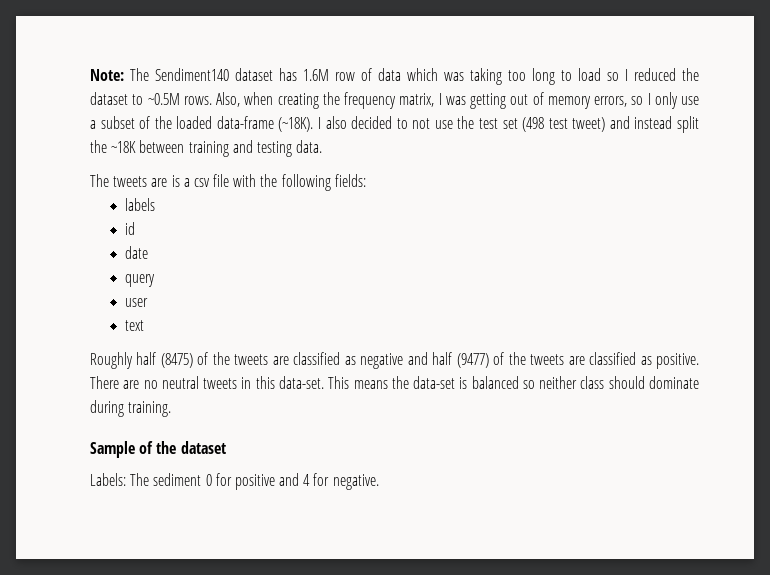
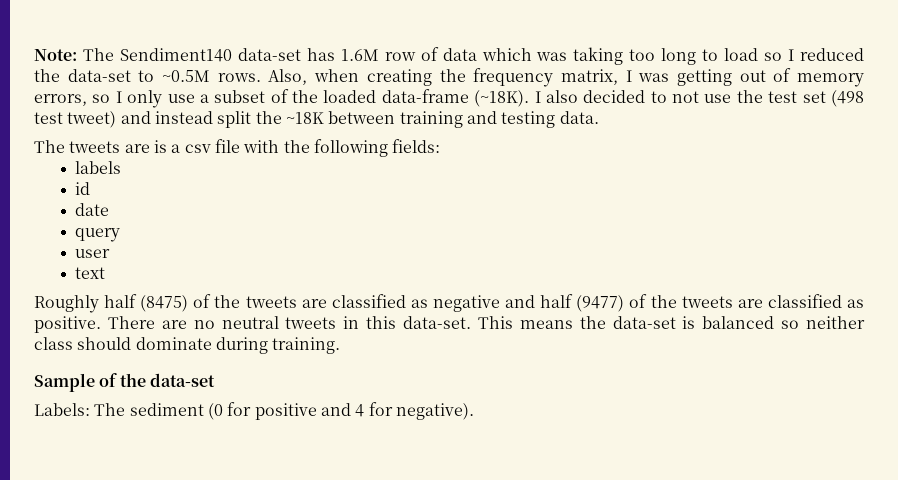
- Note: The Sendiment140 dataset has 1.6M row of data which was taking too long to load so I reduced the dataset to ~0.5M rows.
+ Note: The Sendiment140 data-set has 1.6M row of data which was taking too long to load so I reduced the data-set to ~0.5M rows.
- Sample of the dataset
+ Sample of the data-set
- Labels: The sediment 0 for positive and 4 for negative.
+ Labels: The sediment (0 for positive and 4 for negative).

